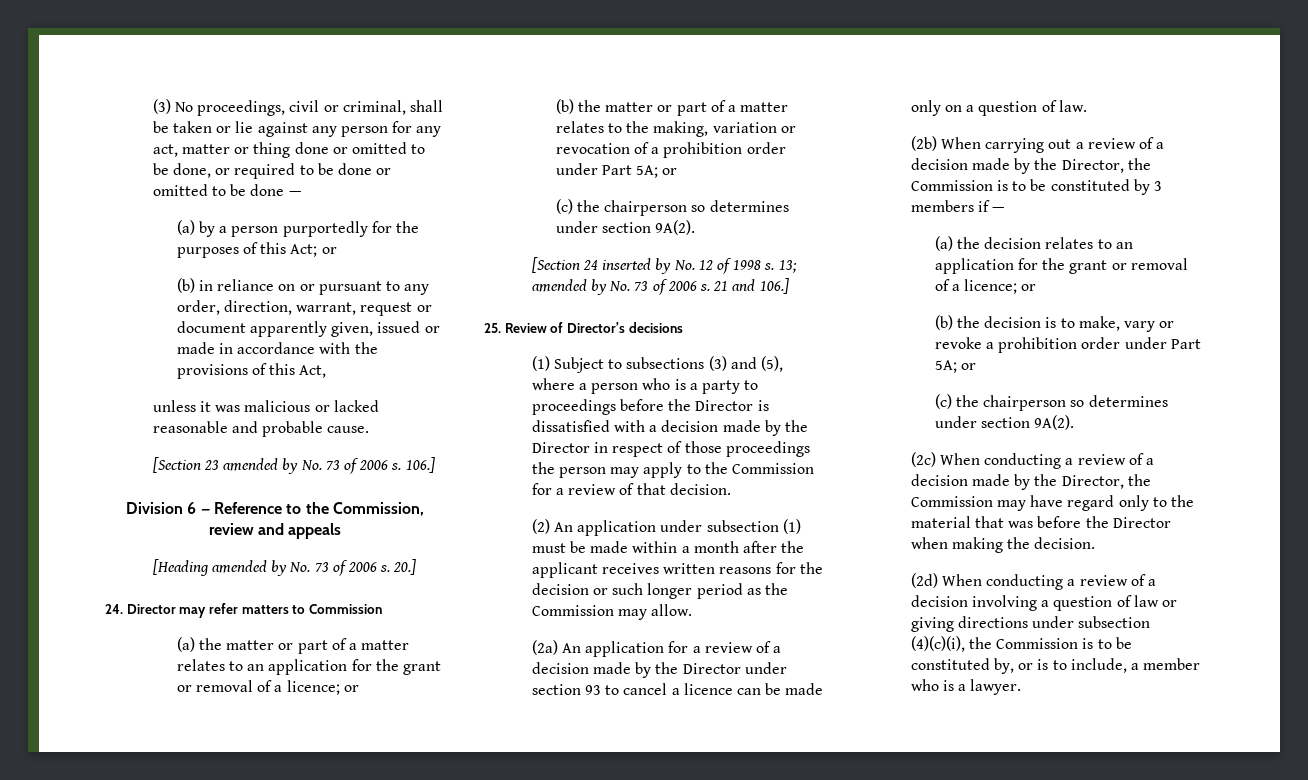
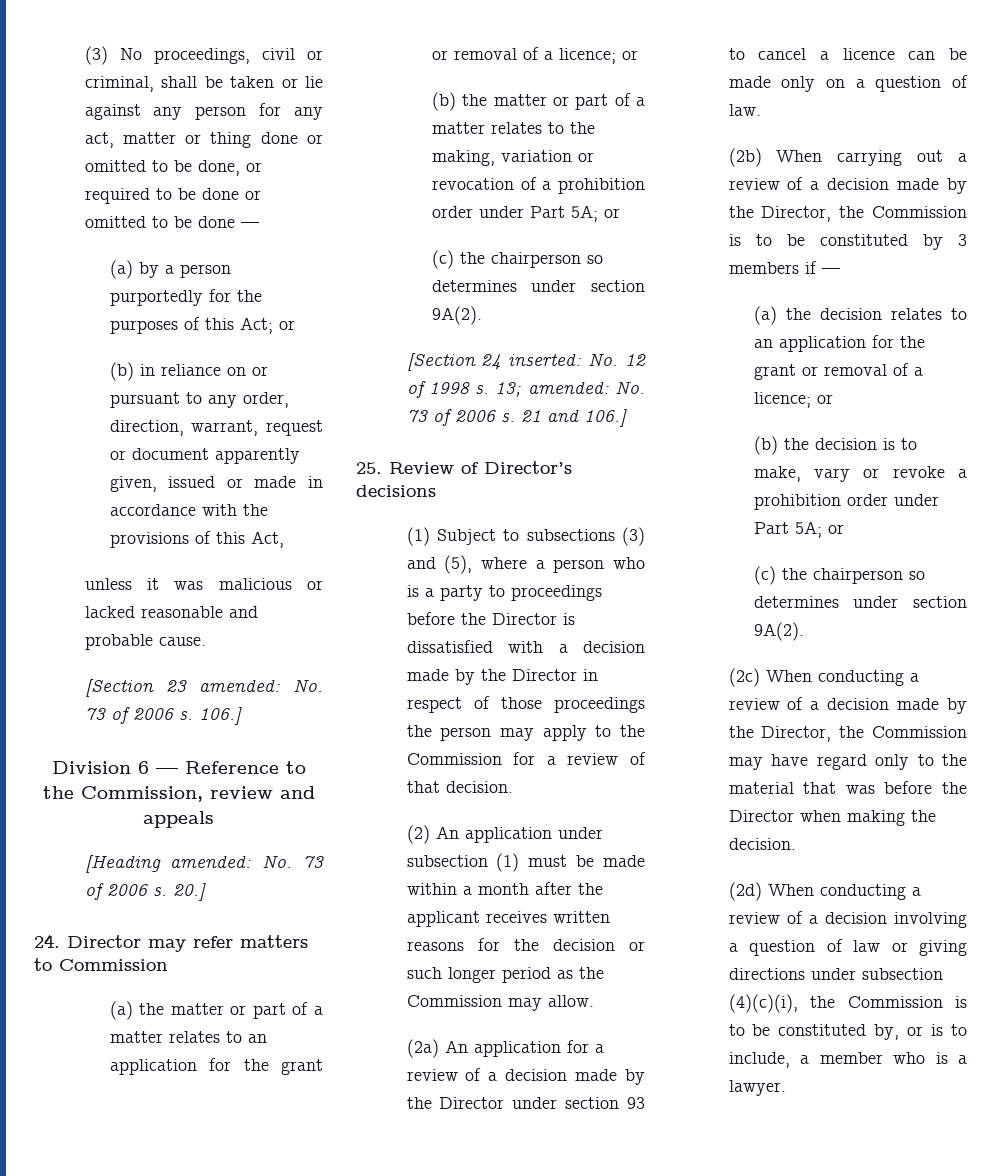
- [Section 23 amended by No. 73 of 2006 s.
+ [Section 23 amended: No. 73 of 2006 s.
- [Heading amended by No. 73 of 2006 s.
+ [Heading amended: No. 73 of 2006 s.
- [Section 24 inserted by No. 12 of 1998 s.
+ [Section 24 inserted: No. 12 of 1998 s.
- 13; amended by No. 73 of 2006 s.
+ 13; amended: No. 73 of 2006 s.

